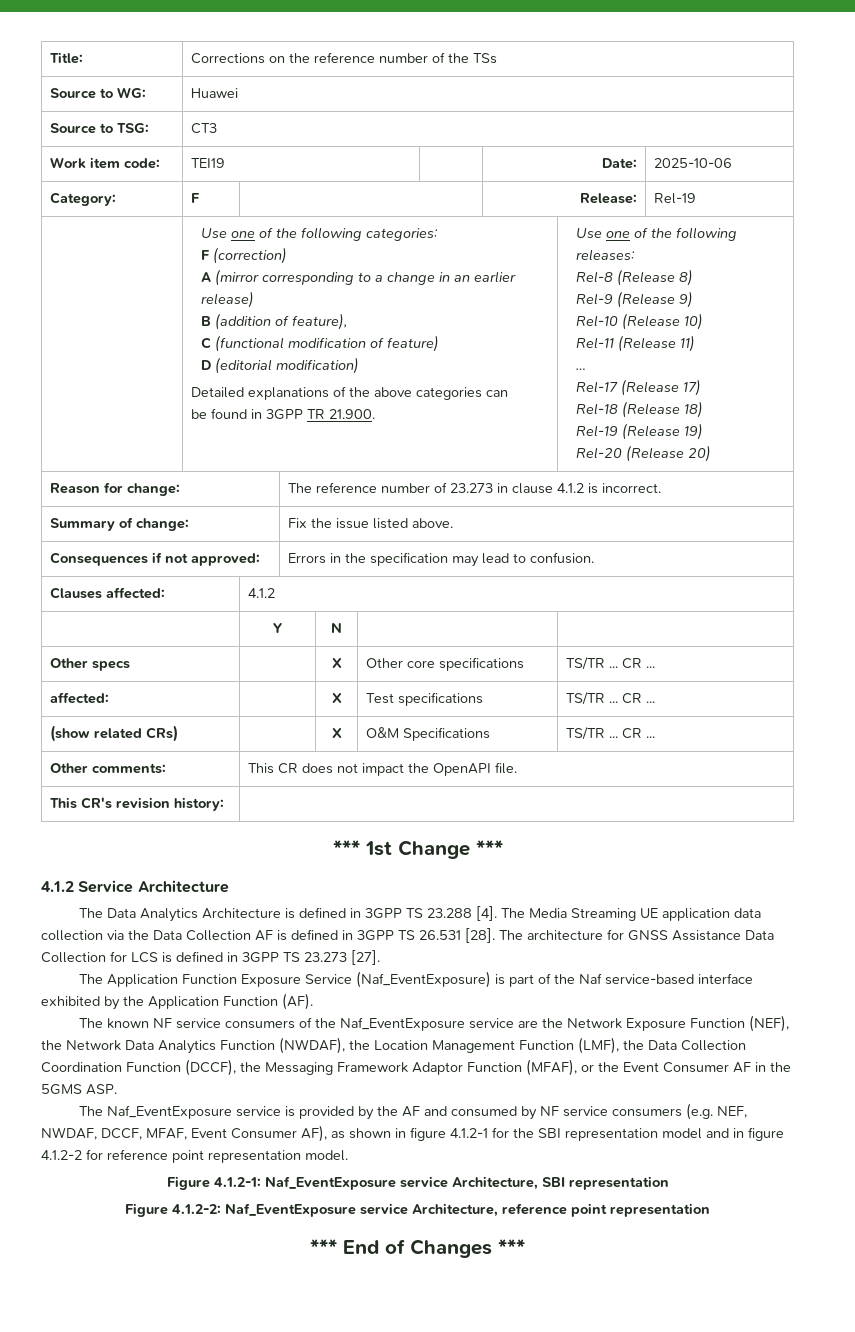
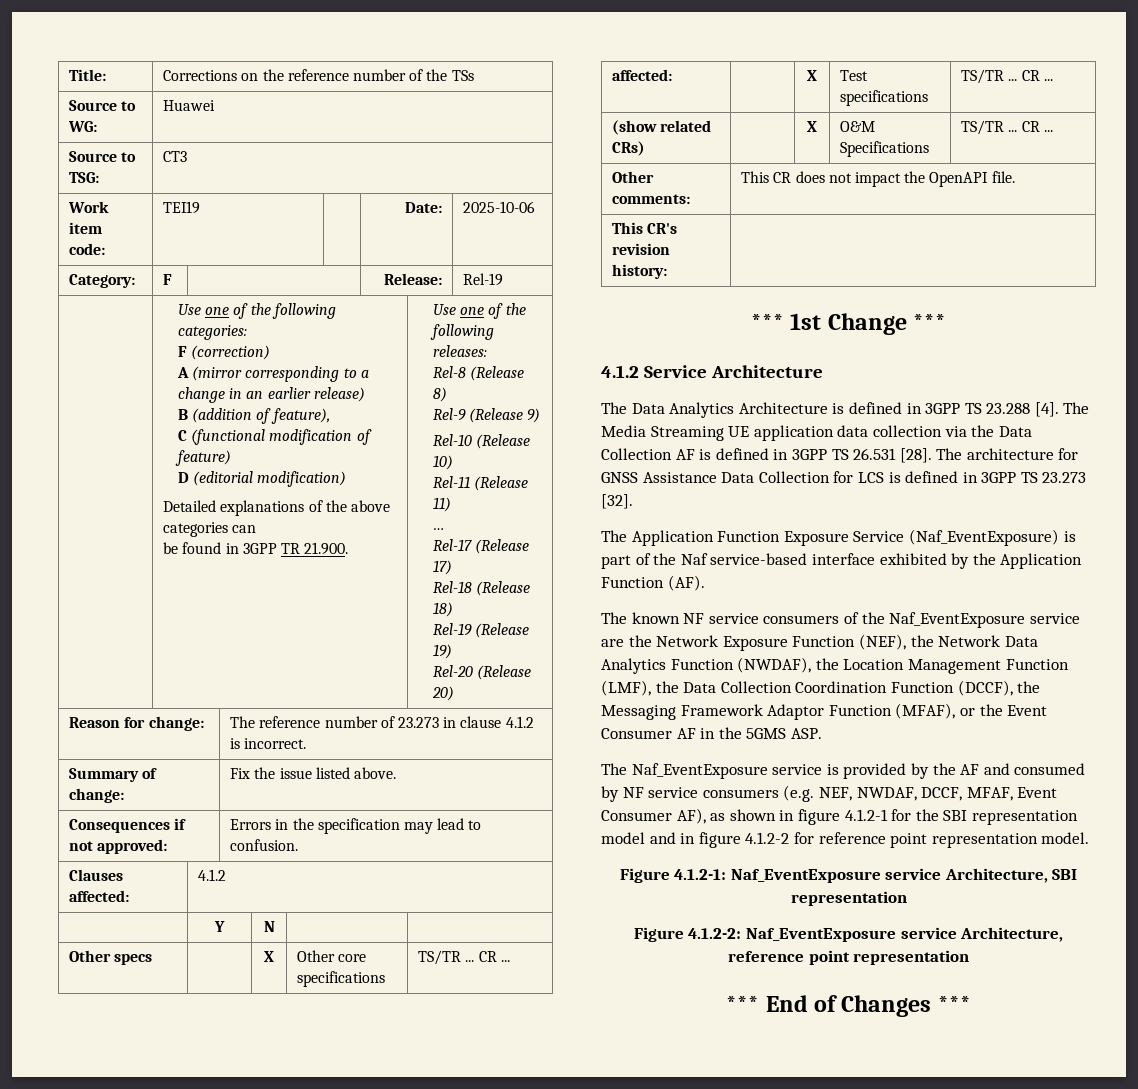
- The architecture for GNSS Assistance Data Collection for LCS is defined in 3GPP TS 23.273 [27].
+ The architecture for GNSS Assistance Data Collection for LCS is defined in 3GPP TS 23.273 [32].

